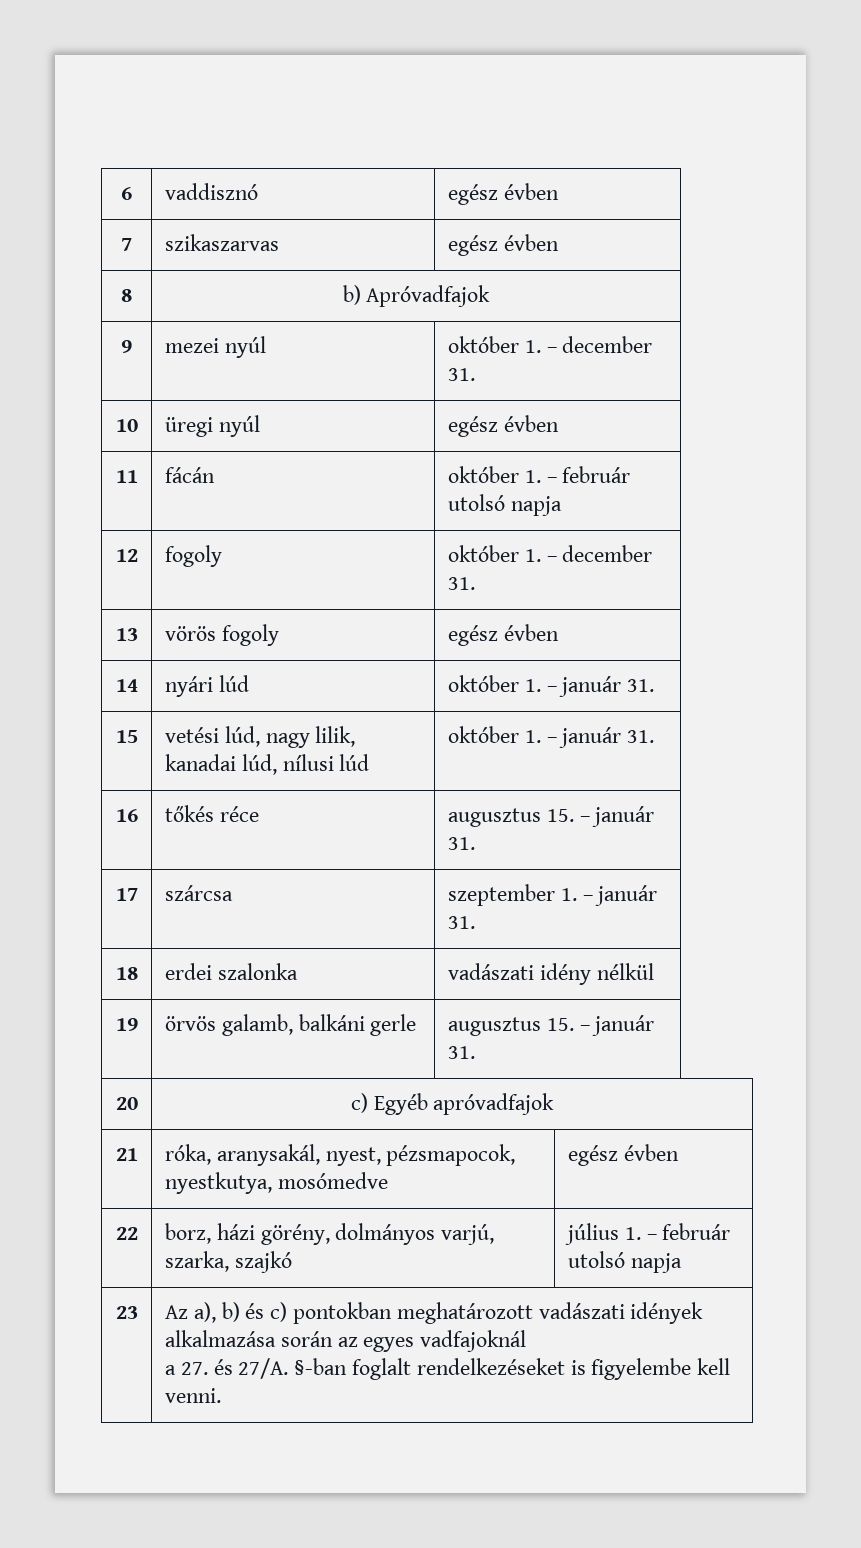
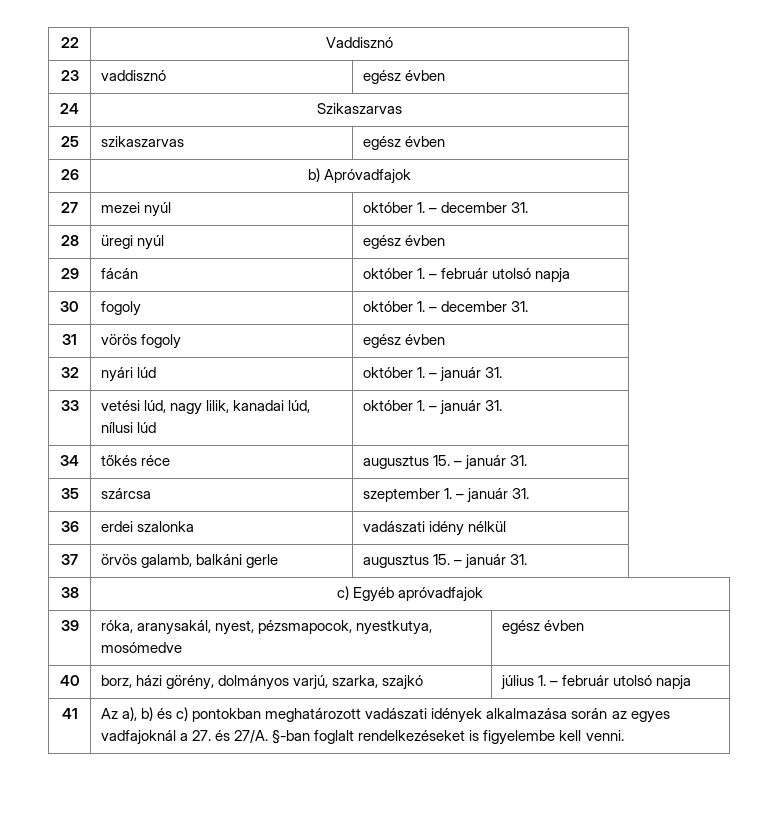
- 6 | vaddisznó | egész évben
+ 22 | Vaddisznó
+ 23 | vaddisznó | egész évben
- 7 | szikaszarvas | egész évben
+ 24 | Szikaszarvas
+ 25 | szikaszarvas | egész évben
- 8 | b) Apróvadfajok
+ 26 | b) Apróvadfajok
- 9 | mezei nyúl | október 1. – december 31.
+ 27 | mezei nyúl | október 1. – december 31.
- 10 | üregi nyúl | egész évben
+ 28 | üregi nyúl | egész évben
- 11 | fácán | október 1. – február utolsó napja
+ 29 | fácán | október 1. – február utolsó napja
- 12 | fogoly | október 1. – december 31.
+ 30 | fogoly | október 1. – december 31.
- 13 | vörös fogoly | egész évben
+ 31 | vörös fogoly | egész évben
- 14 | nyári lúd | október 1. – január 31.
+ 32 | nyári lúd | október 1. – január 31.
- 15 | vetési lúd, nagy lilik, kanadai lúd, nílusi lúd | október 1. – január 31.
+ 33 | vetési lúd, nagy lilik, kanadai lúd, nílusi lúd | október 1. – január 31.
- 16 | tőkés réce | augusztus 15. – január 31.
+ 34 | tőkés réce | augusztus 15. – január 31.
- 17 | szárcsa | szeptember 1. – január 31.
+ 35 | szárcsa | szeptember 1. – január 31.
- 18 | erdei szalonka | vadászati idény nélkül
+ 36 | erdei szalonka | vadászati idény nélkül
- 19 | örvös galamb, balkáni gerle | augusztus 15. – január 31.
+ 37 | örvös galamb, balkáni gerle | augusztus 15. – január 31.
- 20 | c) Egyéb apróvadfajok
+ 38 | c) Egyéb apróvadfajok
- 21 | róka, aranysakál, nyest, pézsmapocok, nyestkutya, mosómedve | egész évben
+ 39 | róka, aranysakál, nyest, pézsmapocok, nyestkutya, mosómedve | egész évben
- 22 | borz, házi görény, dolmányos varjú, szarka, szajkó | július 1. – február utolsó napja
+ 40 | borz, házi görény, dolmányos varjú, szarka, szajkó | július 1. – február utolsó napja
- 23 | Az a), b) és c) pontokban meghatározott vadászati idények alkalmazása során az egyes vadfajoknál
- a 27. és 27/A. §-ban foglalt rendelkezéseket is figyelembe kell venni.
+ 41 | Az a), b) és c) pontokban meghatározott vadászati idények alkalmazása során az egyes vadfajoknál a 27. és 27/A. §-ban foglalt rendelkezéseket is figyelembe kell venni.

